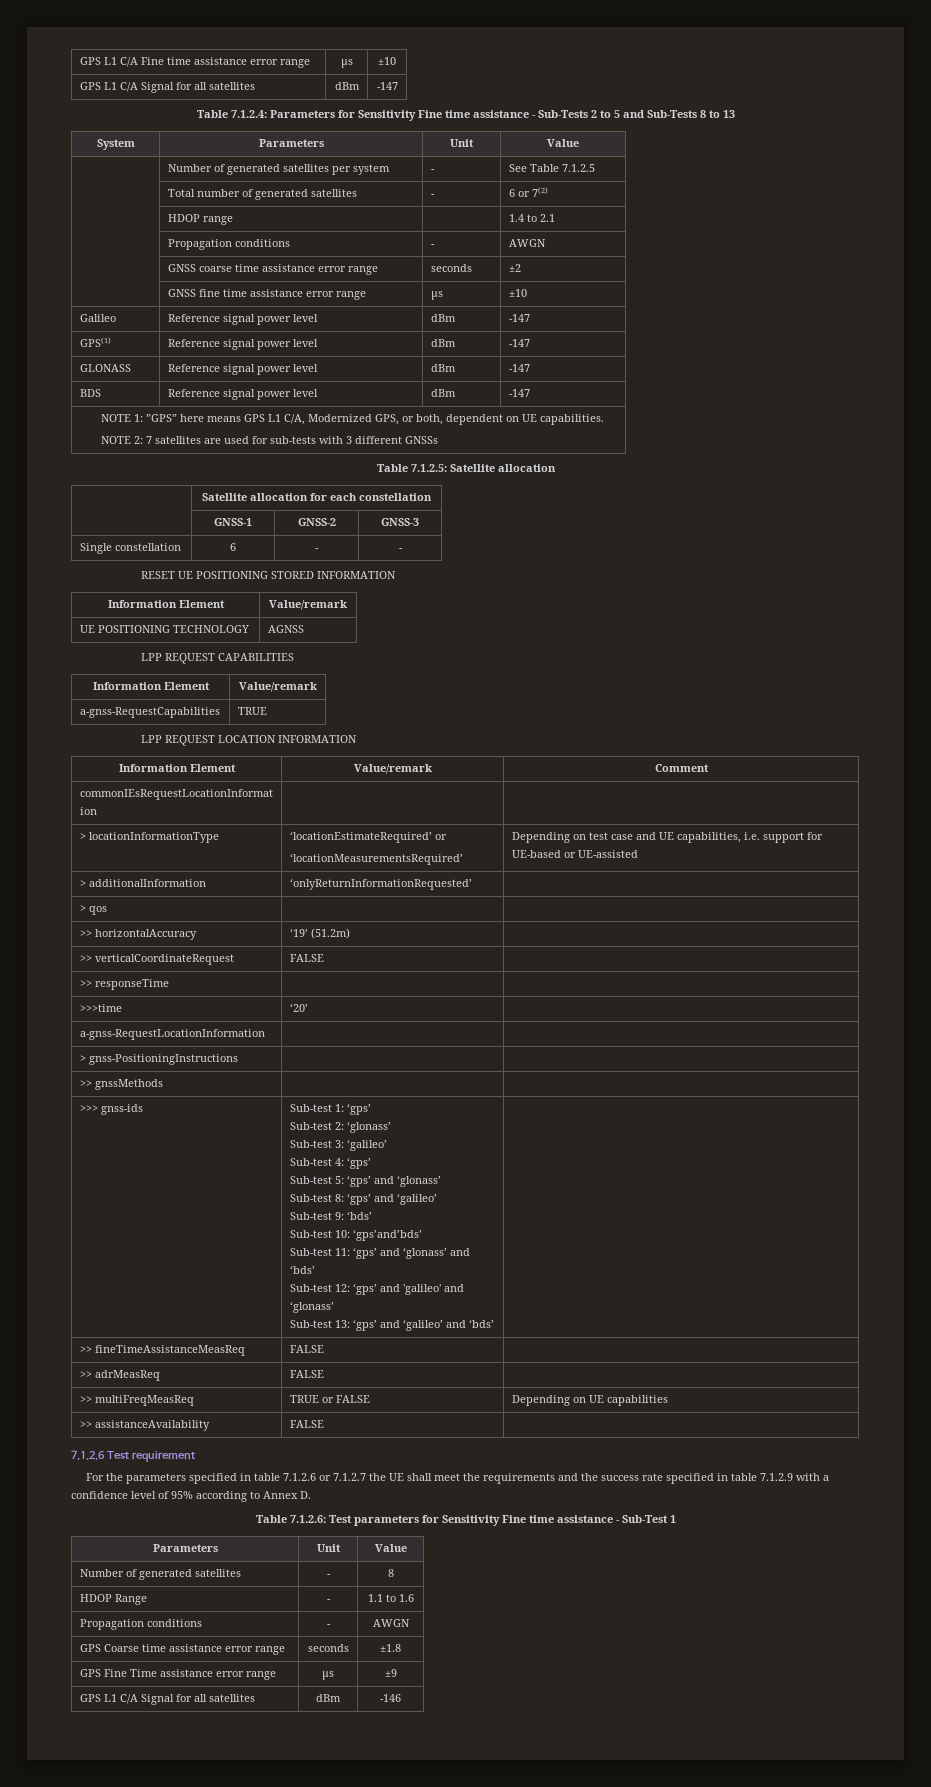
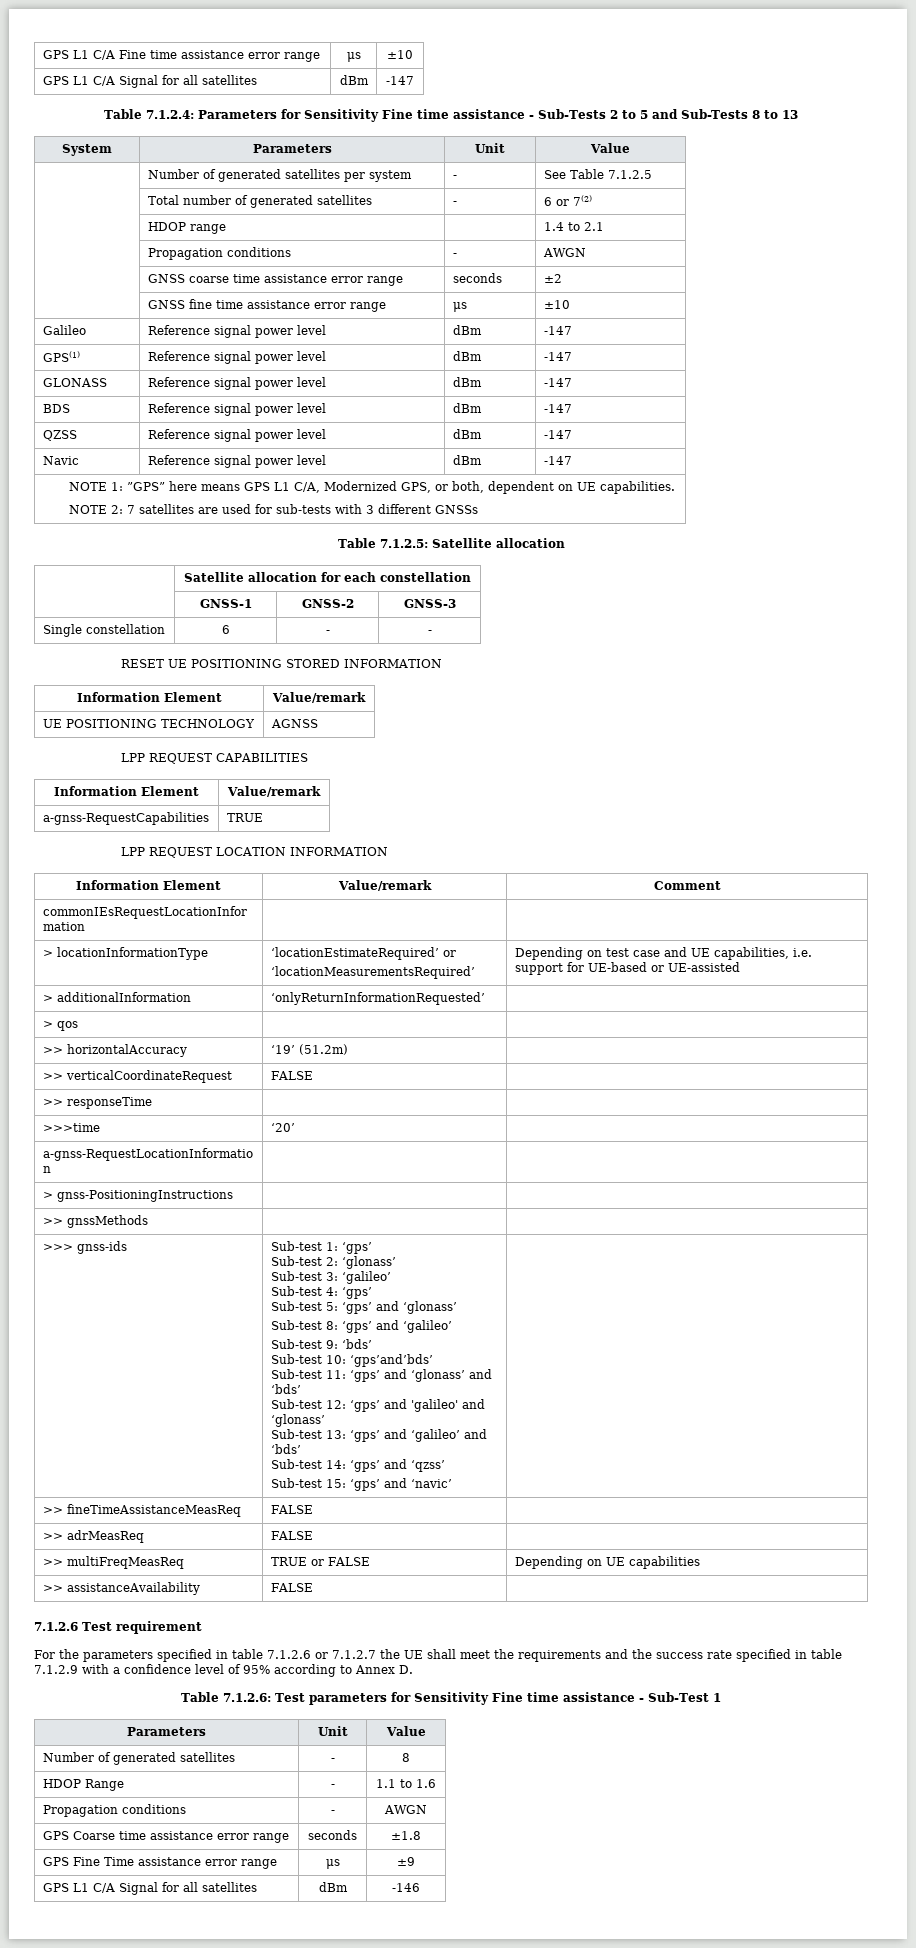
+ QZSS | Reference signal power level | dBm | -147
+ Navic | Reference signal power level | dBm | -147
+ Sub-test 14: ‘gps’ and ‘qzss’
+ Sub-test 15: ‘gps’ and ‘navic’

